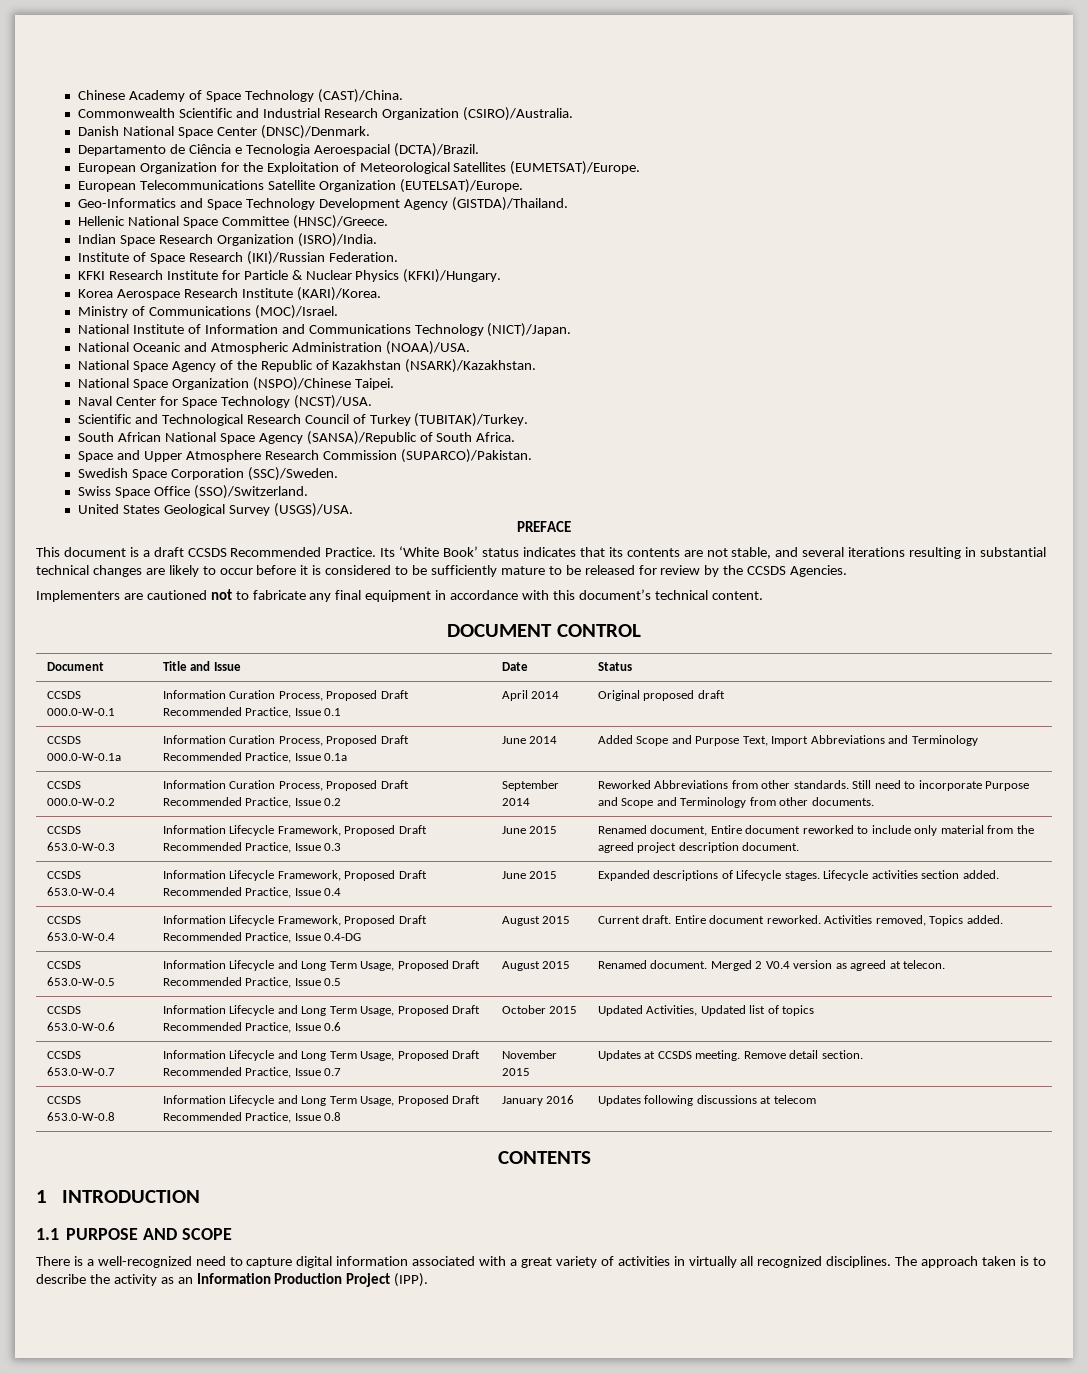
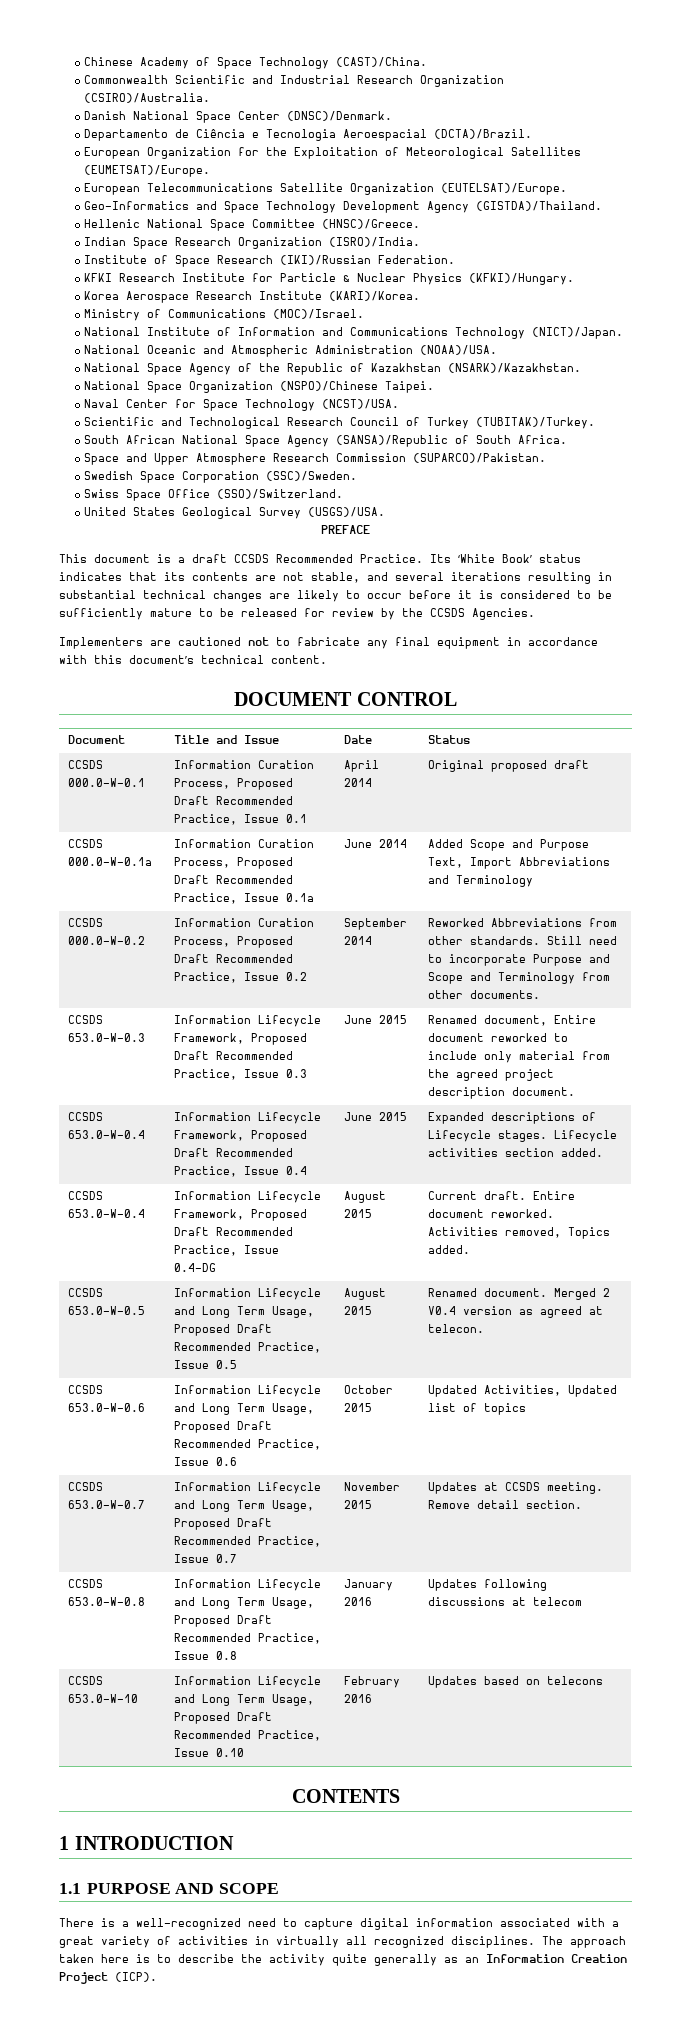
+ CCSDS 653.0-W-10 | Information Lifecycle and Long Term Usage, Proposed Draft Recommended Practice, Issue 0.10 | February 2016 | Updates based on telecons
- The approach taken is to describe the activity as an Information Production Project (IPP).
+ The approach taken here is to describe the activity quite generally as an Information Creation Project (ICP).

